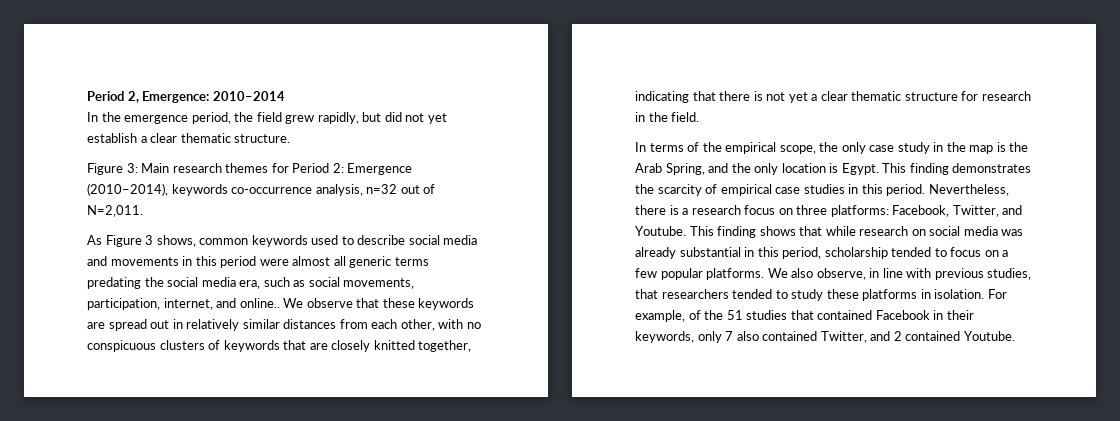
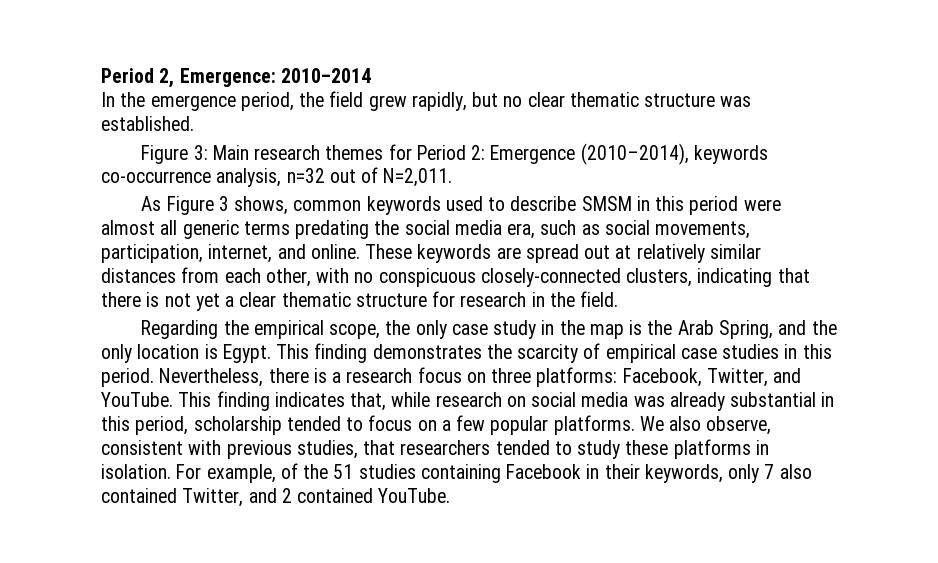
- In the emergence period, the field grew rapidly, but did not yet establish a clear thematic structure.
+ In the emergence period, the field grew rapidly, but no clear thematic structure was established.
- As Figure 3 shows, common keywords used to describe social media and movements in this period were almost all generic terms predating the social media era, such as social movements, participation, internet, and online.. We observe that these keywords are spread out in relatively similar distances from each other, with no conspicuous clusters of keywords that are closely knitted together, indicating that there is not yet a clear thematic structure for research in the field.
+ As Figure 3 shows, common keywords used to describe SMSM in this period were almost all generic terms predating the social media era, such as social movements, participation, internet, and online. These keywords are spread out at relatively similar distances from each other, with no conspicuous closely-connected clusters, indicating that there is not yet a clear thematic structure for research in the field.
- In terms of the empirical scope, the only case study in the map is the Arab Spring, and the only location is Egypt.
+ Regarding the empirical scope, the only case study in the map is the Arab Spring, and the only location is Egypt.
- Nevertheless, there is a research focus on three platforms: Facebook, Twitter, and Youtube. This finding shows that while research on social media was already substantial in this period, scholarship tended to focus on a few popular platforms.
+ Nevertheless, there is a research focus on three platforms: Facebook, Twitter, and YouTube. This finding indicates that, while research on social media was already substantial in this period, scholarship tended to focus on a few popular platforms.
- We also observe, in line with previous studies, that researchers tended to study these platforms in isolation.
+ We also observe, consistent with previous studies, that researchers tended to study these platforms in isolation.
- For example, of the 51 studies that contained Facebook in their keywords, only 7 also contained Twitter, and 2 contained Youtube.
+ For example, of the 51 studies containing Facebook in their keywords, only 7 also contained Twitter, and 2 contained YouTube.

